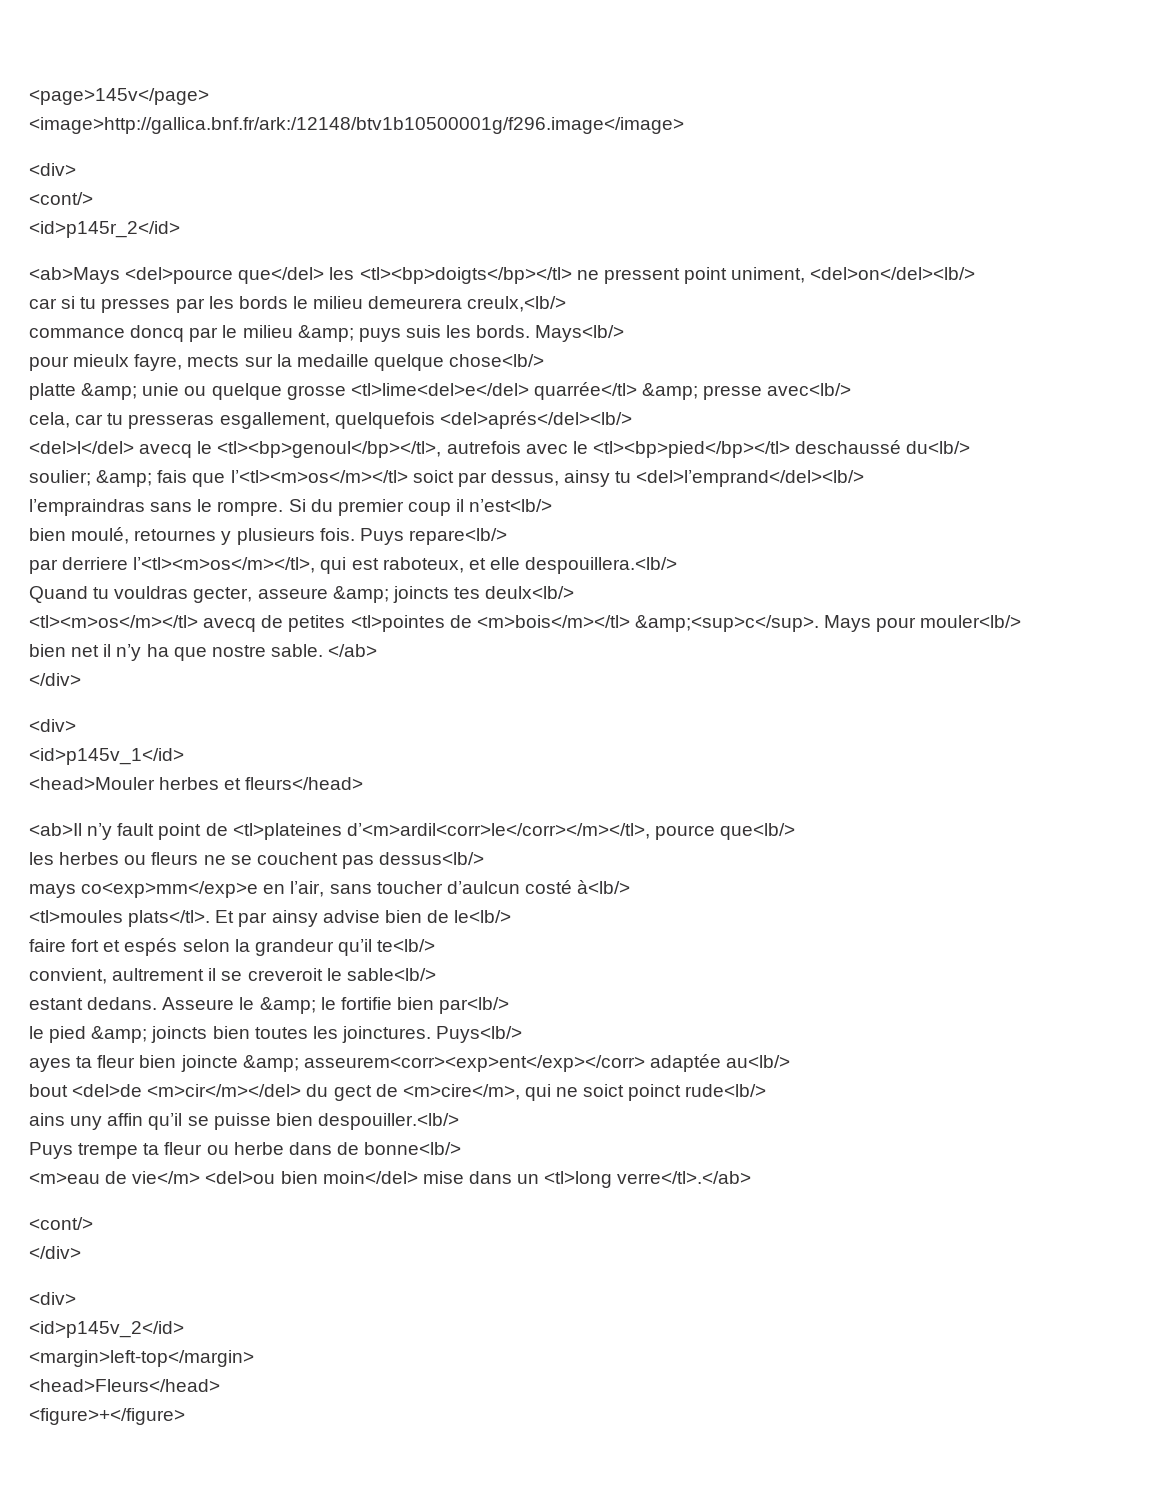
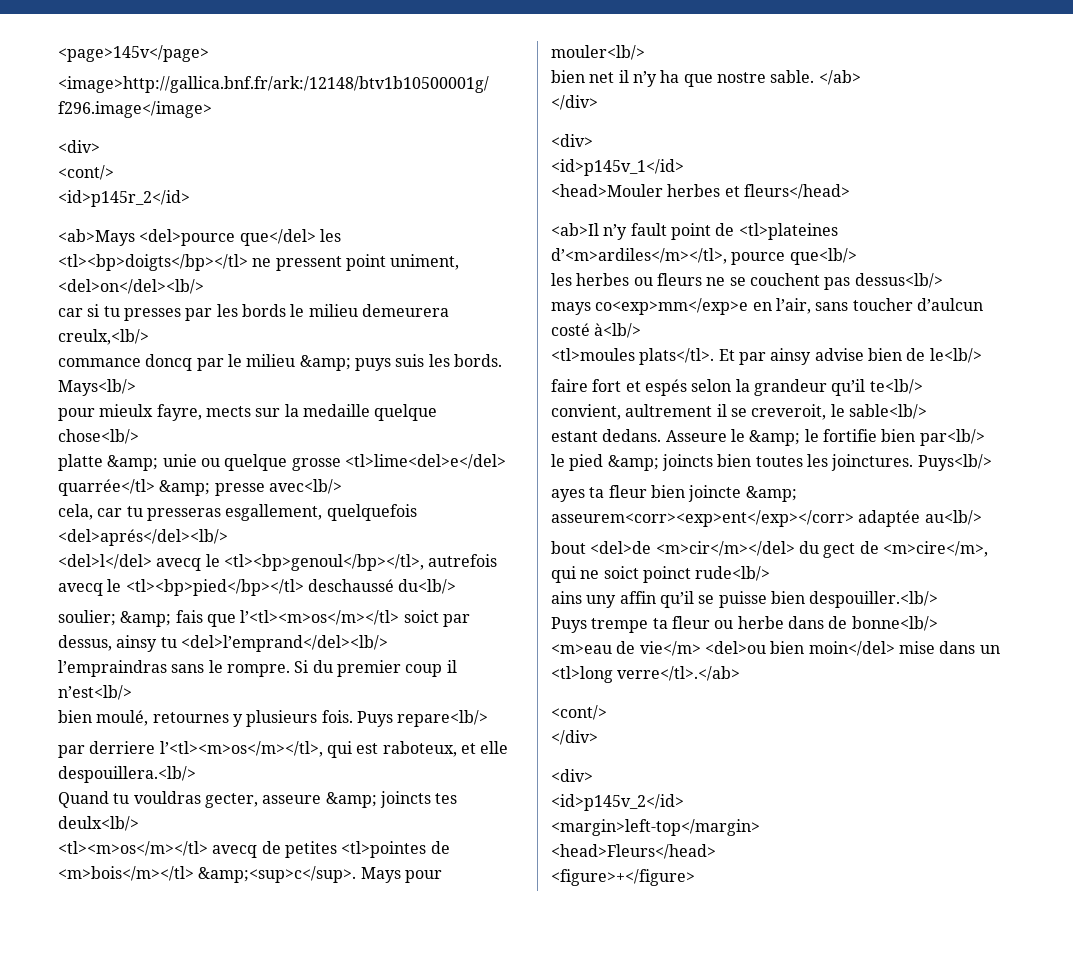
- <del>l</del> avecq le <tl><bp>genoul</bp></tl>, autrefois avec le <tl><bp>pied</bp></tl> deschaussé du<lb/>
+ <del>l</del> avecq le <tl><bp>genoul</bp></tl>, autrefois avecq le <tl><bp>pied</bp></tl> deschaussé du<lb/>
- <ab>Il n’y fault point de <tl>plateines d’<m>ardil<corr>le</corr></m></tl>, pource que<lb/>
+ <ab>Il n’y fault point de <tl>plateines d’<m>ardiles</m></tl>, pource que<lb/>
- convient, aultrement il se creveroit le sable<lb/>
+ convient, aultrement il se creveroit, le sable<lb/>

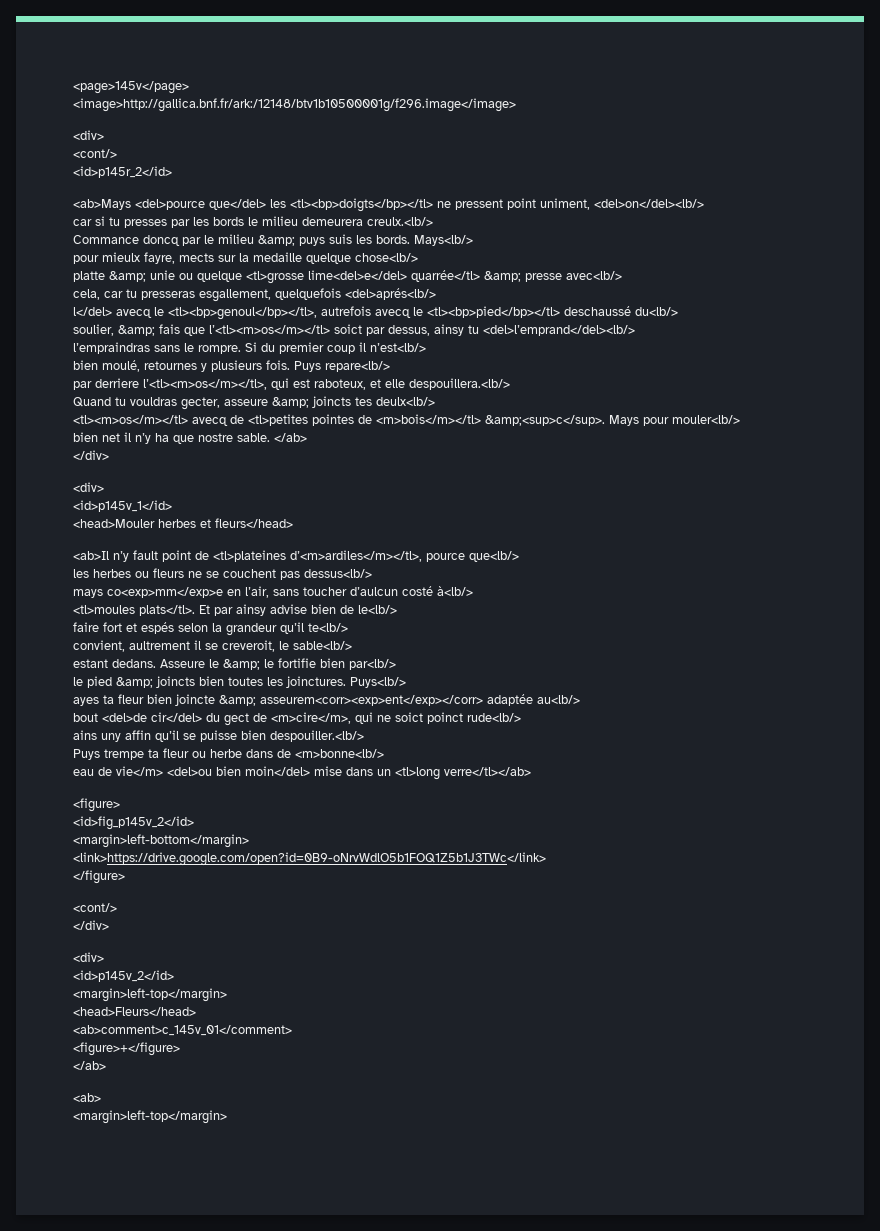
- car si tu presses par les bords le milieu demeurera creulx,<lb/>
- commance doncq par le milieu &amp; puys suis les bords.
+ car si tu presses par les bords le milieu demeurera creulx.<lb/>
+ Commance doncq par le milieu &amp; puys suis les bords.
- platte &amp; unie ou quelque grosse <tl>lime<del>e</del> quarrée</tl> &amp; presse avec<lb/>
+ platte &amp; unie ou quelque <tl>grosse lime<del>e</del> quarrée</tl> &amp; presse avec<lb/>
- cela, car tu presseras esgallement, quelquefois <del>aprés</del><lb/>
- <del>l</del> avecq le <tl><bp>genoul</bp></tl>, autrefois avecq le <tl><bp>pied</bp></tl> deschaussé du<lb/>
+ cela, car tu presseras esgallement, quelquefois <del>aprés<lb/>
+ l</del> avecq le <tl><bp>genoul</bp></tl>, autrefois avecq le <tl><bp>pied</bp></tl> deschaussé du<lb/>
- soulier; &amp; fais que l’<tl><m>os</m></tl> soict par dessus, ainsy tu <del>l’emprand</del><lb/>
+ soulier, &amp; fais que l’<tl><m>os</m></tl> soict par dessus, ainsy tu <del>l’emprand</del><lb/>
- <tl><m>os</m></tl> avecq de petites <tl>pointes de <m>bois</m></tl> &amp;<sup>c</sup>.
+ <tl><m>os</m></tl> avecq de <tl>petites pointes de <m>bois</m></tl> &amp;<sup>c</sup>.
- bout <del>de <m>cir</m></del> du gect de <m>cire</m>, qui ne soict poinct rude<lb/>
+ bout <del>de cir</del> du gect de <m>cire</m>, qui ne soict poinct rude<lb/>
- Puys trempe ta fleur ou herbe dans de bonne<lb/>
- <m>eau de vie</m> <del>ou bien moin</del> mise dans un <tl>long verre</tl>.</ab>
+ Puys trempe ta fleur ou herbe dans de <m>bonne<lb/>
+ eau de vie</m> <del>ou bien moin</del> mise dans un <tl>long verre</tl></ab>
+ <figure>
+ <id>fig_p145v_2</id>
+ <margin>left-bottom</margin>
+ <link>https://drive.google.com/open?id=0B9-oNrvWdlO5b1FOQ1Z5b1J3TWc</link>
+ </figure>
+ <ab>comment>c_145v_01</comment>
  <figure>+</figure>
+ </ab>
+ <ab>
+ <margin>left-top</margin>

